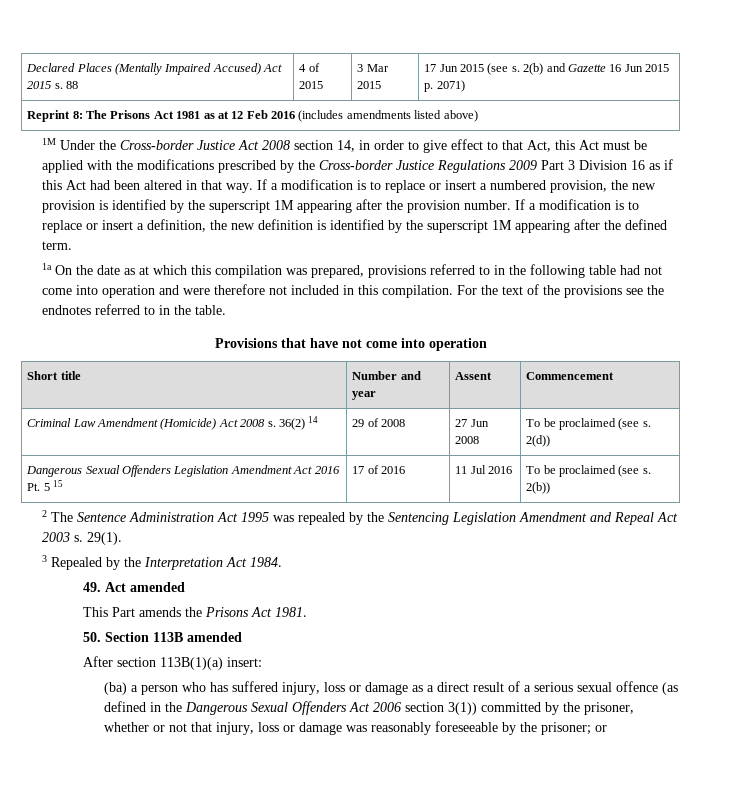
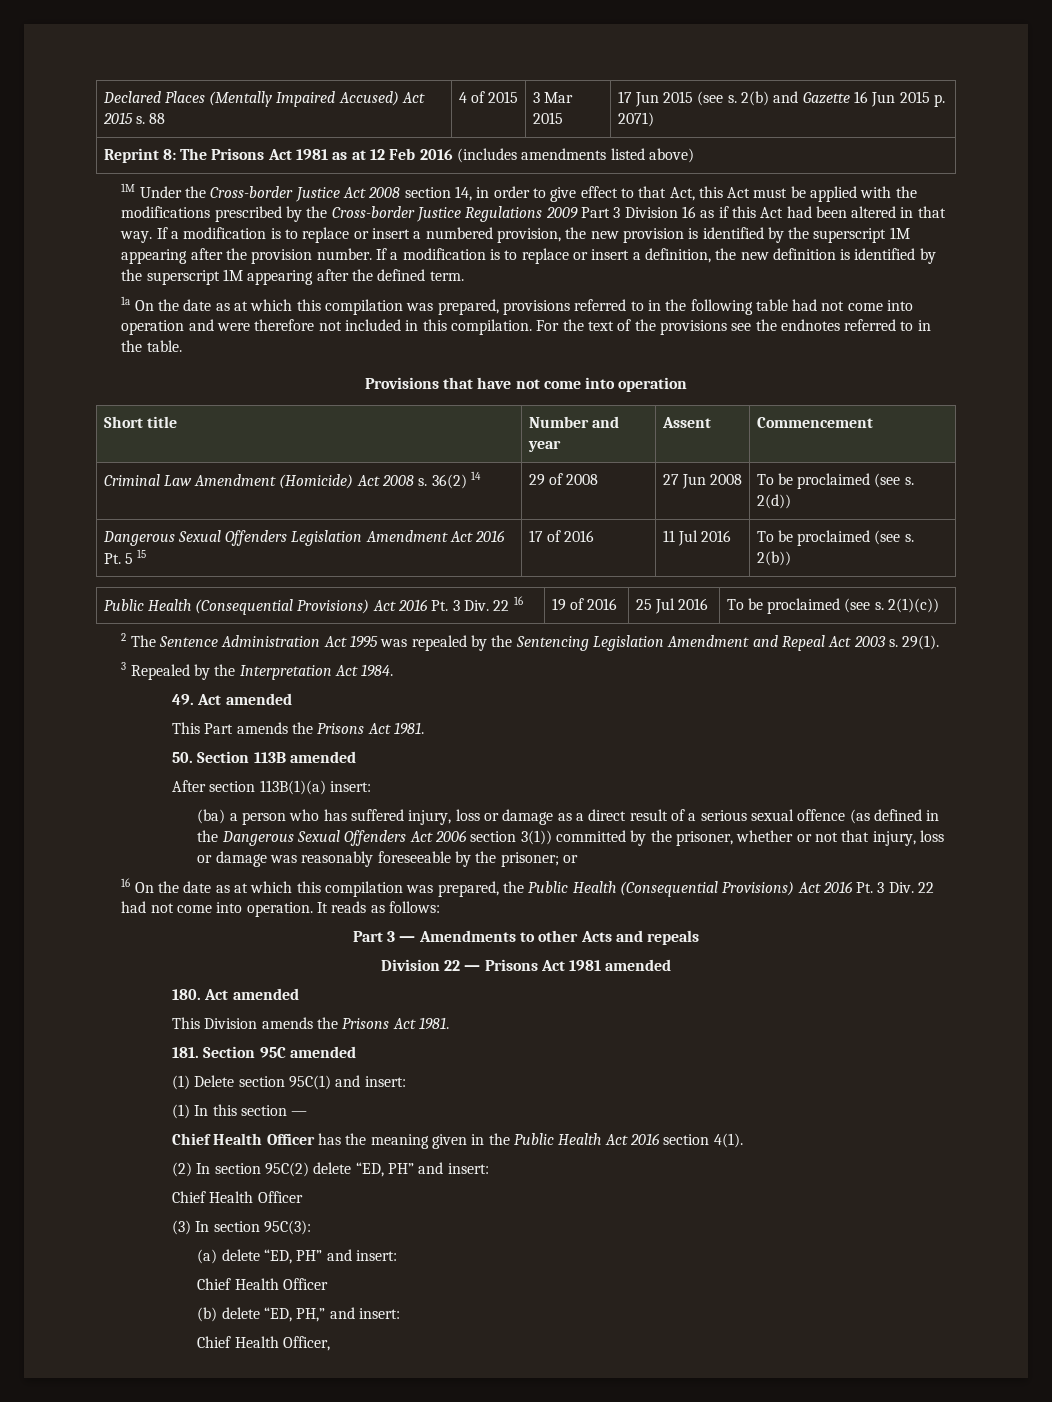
+ Public Health (Consequential Provisions) Act 2016 Pt. 3 Div. 22 16 | 19 of 2016 | 25 Jul 2016 | To be proclaimed (see s. 2(1)(c))
+ 16 On the date as at which this compilation was prepared, the Public Health (Consequential Provisions) Act 2016 Pt. 3 Div. 22 had not come into operation. It reads as follows:
+ Part 3 — Amendments to other Acts and repeals
+ Division 22 — Prisons Act 1981 amended
+ 180. Act amended
+ This Division amends the Prisons Act 1981.
+ 181. Section 95C amended
+ (1) Delete section 95C(1) and insert:
+ (1) In this section —
+ Chief Health Officer has the meaning given in the Public Health Act 2016 section 4(1).
+ (2) In section 95C(2) delete “ED, PH” and insert:
+ Chief Health Officer
+ (3) In section 95C(3):
+ (a) delete “ED, PH” and insert:
+ Chief Health Officer
+ (b) delete “ED, PH,” and insert:
+ Chief Health Officer,

